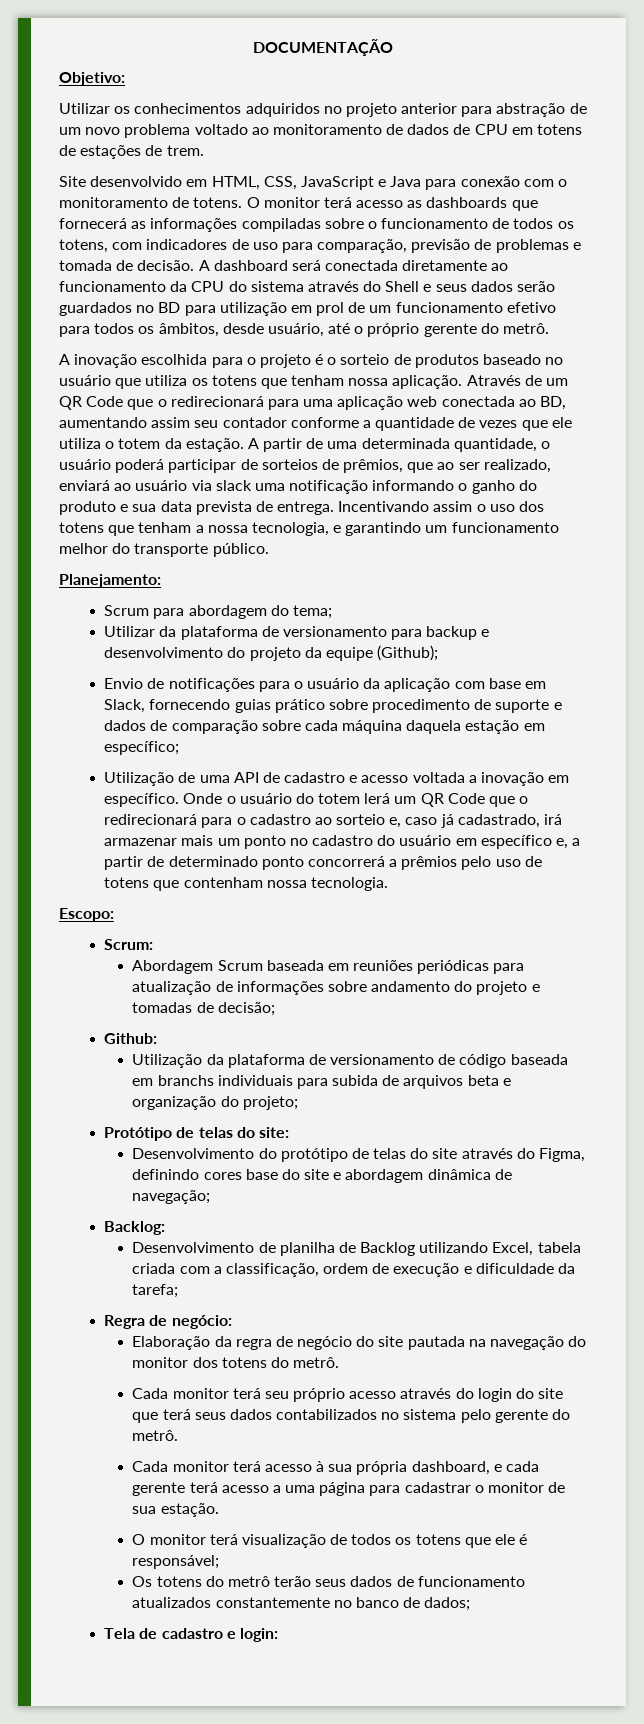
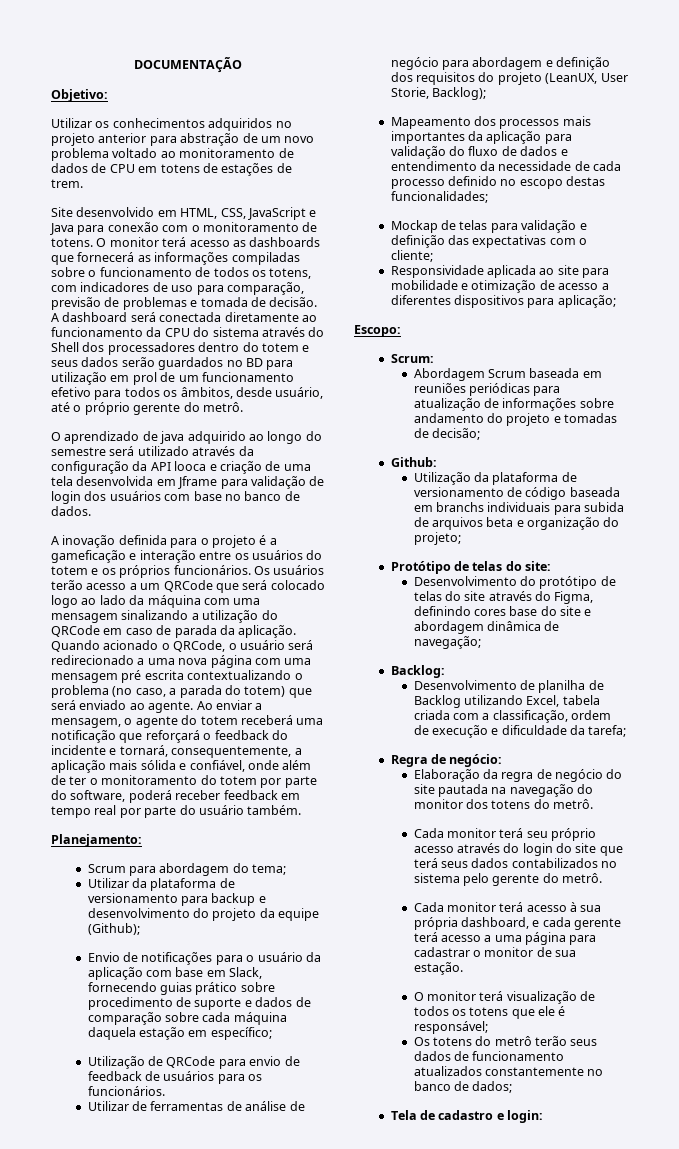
- A dashboard será conectada diretamente ao funcionamento da CPU do sistema através do Shell e seus dados serão guardados no BD para utilização em prol de um funcionamento efetivo para todos os âmbitos, desde usuário, até o próprio gerente do metrô.
+ A dashboard será conectada diretamente ao funcionamento da CPU do sistema através do Shell dos processadores dentro do totem e seus dados serão guardados no BD para utilização em prol de um funcionamento efetivo para todos os âmbitos, desde usuário, até o próprio gerente do metrô.
+ O aprendizado de java adquirido ao longo do semestre será utilizado através da configuração da API looca e criação de uma tela desenvolvida em Jframe para validação de login dos usuários com base no banco de dados.
- A inovação escolhida para o projeto é o sorteio de produtos baseado no usuário que utiliza os totens que tenham nossa aplicação. Através de um QR Code que o redirecionará para uma aplicação web conectada ao BD, aumentando assim seu contador conforme a quantidade de vezes que ele utiliza o totem da estação. A partir de uma determinada quantidade, o usuário poderá participar de sorteios de prêmios, que ao ser realizado, enviará ao usuário via slack uma notificação informando o ganho do produto e sua data prevista de entrega. Incentivando assim o uso dos totens que tenham a nossa tecnologia, e garantindo um funcionamento melhor do transporte público.
+ A inovação definida para o projeto é a gameficação e interação entre os usuários do totem e os próprios funcionários. Os usuários terão acesso a um QRCode que será colocado logo ao lado da máquina com uma mensagem sinalizando a utilização do QRCode em caso de parada da aplicação. Quando acionado o QRCode, o usuário será redirecionado a uma nova página com uma mensagem pré escrita contextualizando o problema (no caso, a parada do totem) que será enviado ao agente. Ao enviar a mensagem, o agente do totem receberá uma notificação que reforçará o feedback do incidente e tornará, consequentemente, a aplicação mais sólida e confiável, onde além de ter o monitoramento do totem por parte do software, poderá receber feedback em tempo real por parte do usuário também.
- Utilização de uma API de cadastro e acesso voltada a inovação em específico. Onde o usuário do totem lerá um QR Code que o redirecionará para o cadastro ao sorteio e, caso já cadastrado, irá armazenar mais um ponto no cadastro do usuário em específico e, a partir de determinado ponto concorrerá a prêmios pelo uso de totens que contenham nossa tecnologia.
+ Utilização de QRCode para envio de feedback de usuários para os funcionários.
+ Utilizar de ferramentas de análise de negócio para abordagem e definição dos requisitos do projeto (LeanUX, User Storie, Backlog);
+ Mapeamento dos processos mais importantes da aplicação para validação do fluxo de dados e entendimento da necessidade de cada processo definido no escopo destas funcionalidades;
+ Mockap de telas para validação e definição das expectativas com o cliente;
+ Responsividade aplicada ao site para mobilidade e otimização de acesso a diferentes dispositivos para aplicação;

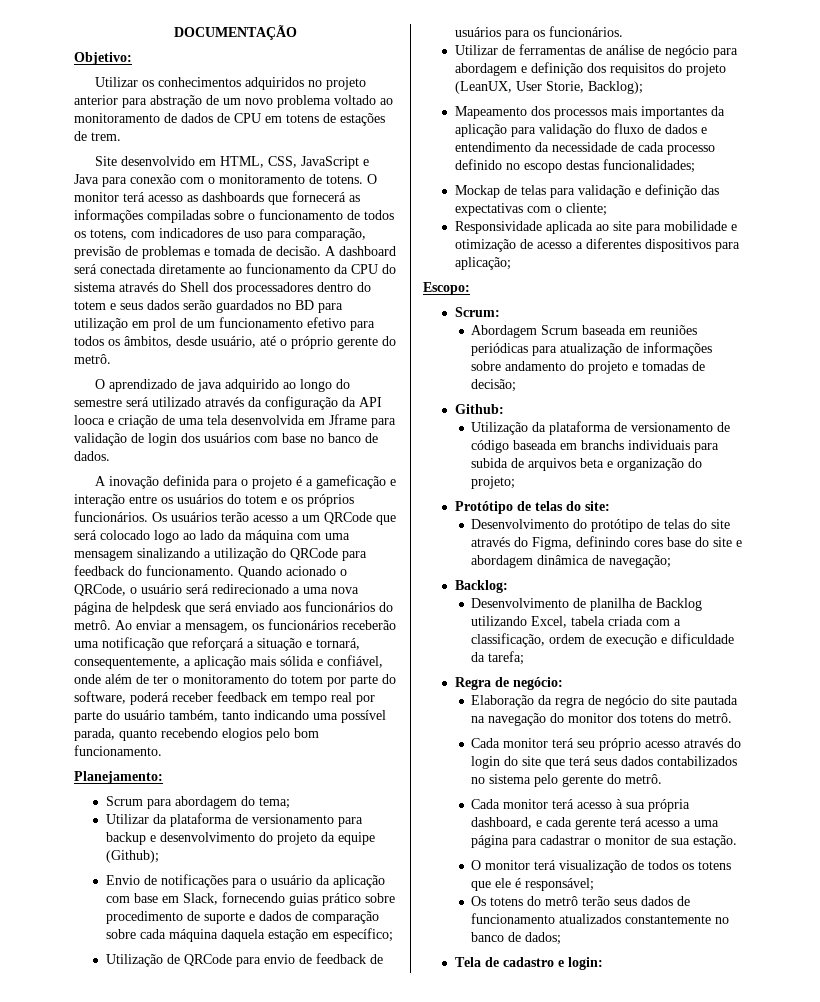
- Os usuários terão acesso a um QRCode que será colocado logo ao lado da máquina com uma mensagem sinalizando a utilização do QRCode em caso de parada da aplicação.
+ Os usuários terão acesso a um QRCode que será colocado logo ao lado da máquina com uma mensagem sinalizando a utilização do QRCode para feedback do funcionamento.
- Quando acionado o QRCode, o usuário será redirecionado a uma nova página com uma mensagem pré escrita contextualizando o problema (no caso, a parada do totem) que será enviado ao agente. Ao enviar a mensagem, o agente do totem receberá uma notificação que reforçará o feedback do incidente e tornará, consequentemente, a aplicação mais sólida e confiável, onde além de ter o monitoramento do totem por parte do software, poderá receber feedback em tempo real por parte do usuário também.
+ Quando acionado o QRCode, o usuário será redirecionado a uma nova página de helpdesk que será enviado aos funcionários do metrô. Ao enviar a mensagem, os funcionários receberão uma notificação que reforçará a situação e tornará, consequentemente, a aplicação mais sólida e confiável, onde além de ter o monitoramento do totem por parte do software, poderá receber feedback em tempo real por parte do usuário também, tanto indicando uma possível parada, quanto recebendo elogios pelo bom funcionamento.

